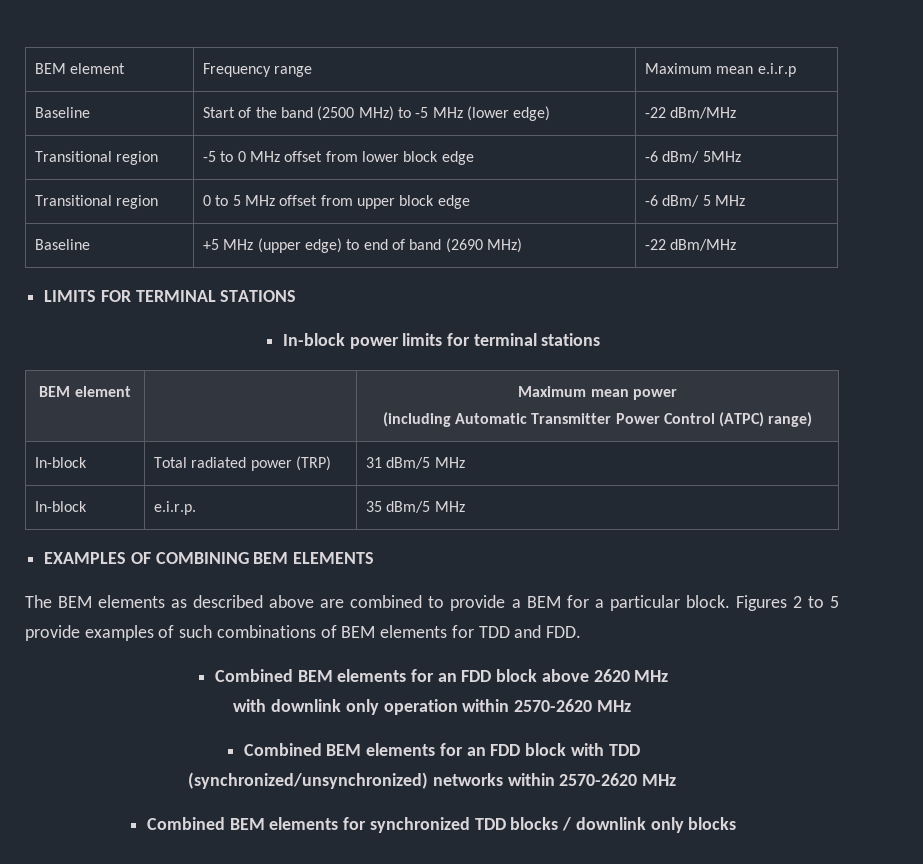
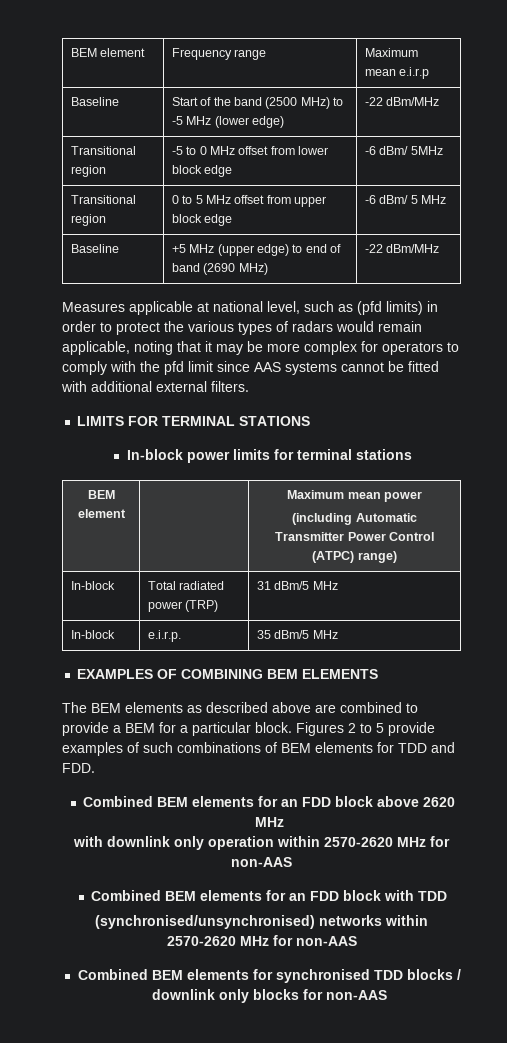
+ Measures applicable at national level, such as (pfd limits) in order to protect the various types of radars would remain applicable, noting that it may be more complex for operators to comply with the pfd limit since AAS systems cannot be fitted with additional external filters.
- with downlink only operation within 2570-2620 MHz
+ with downlink only operation within 2570-2620 MHz for non-AAS
- (synchronized/unsynchronized) networks within 2570-2620 MHz
- Combined BEM elements for synchronized TDD blocks / downlink only blocks
+ (synchronised/unsynchronised) networks within 2570-2620 MHz for non-AAS
+ Combined BEM elements for synchronised TDD blocks / downlink only blocks for non-AAS

